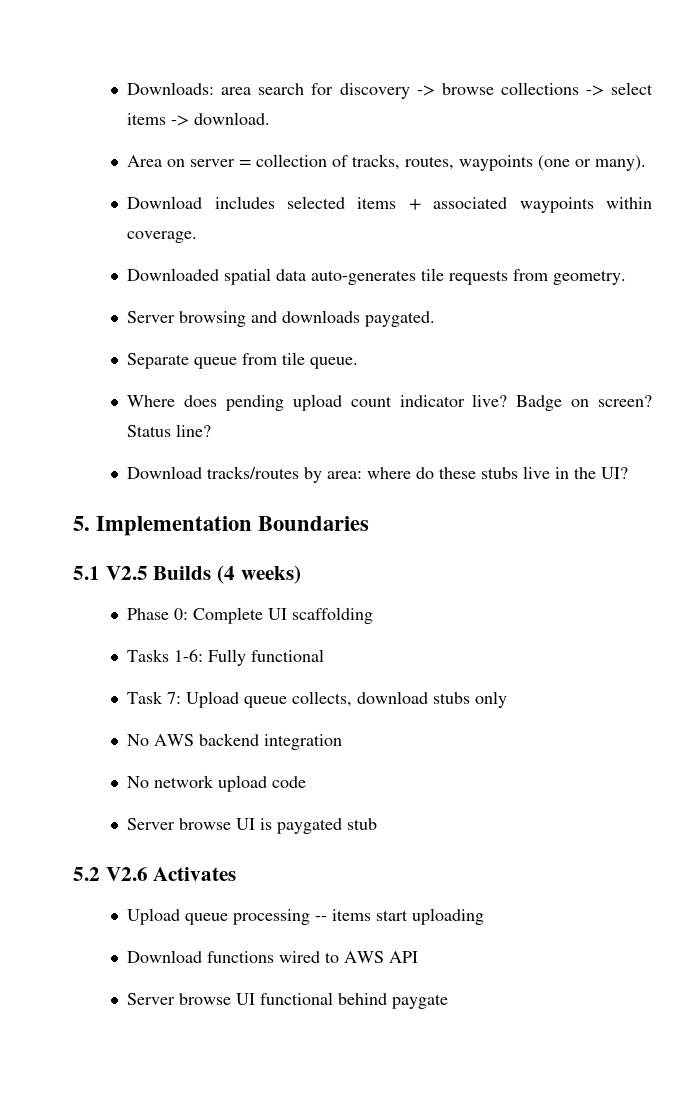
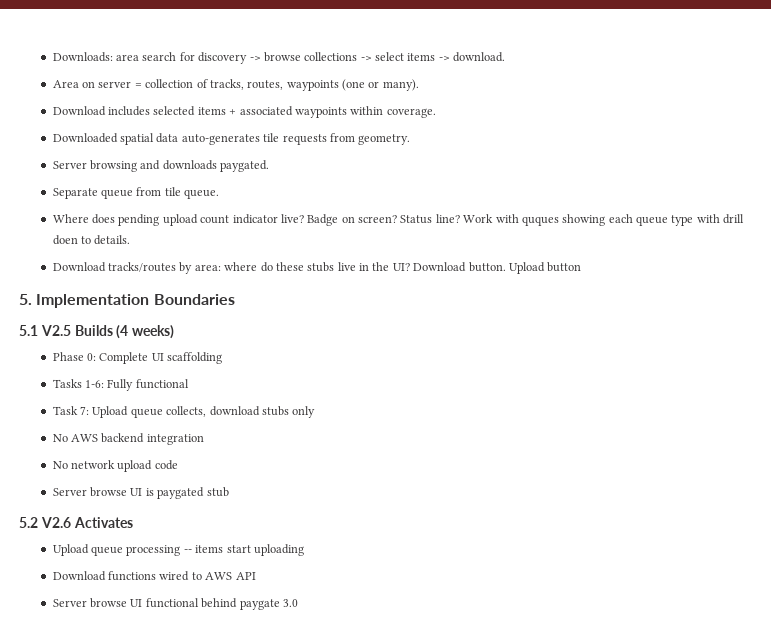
+ Work with quques showing each queue type with drill doen to details.
+ Download button. Upload button
- Server browse UI functional behind paygate
+ Server browse UI functional behind paygate 3.0

